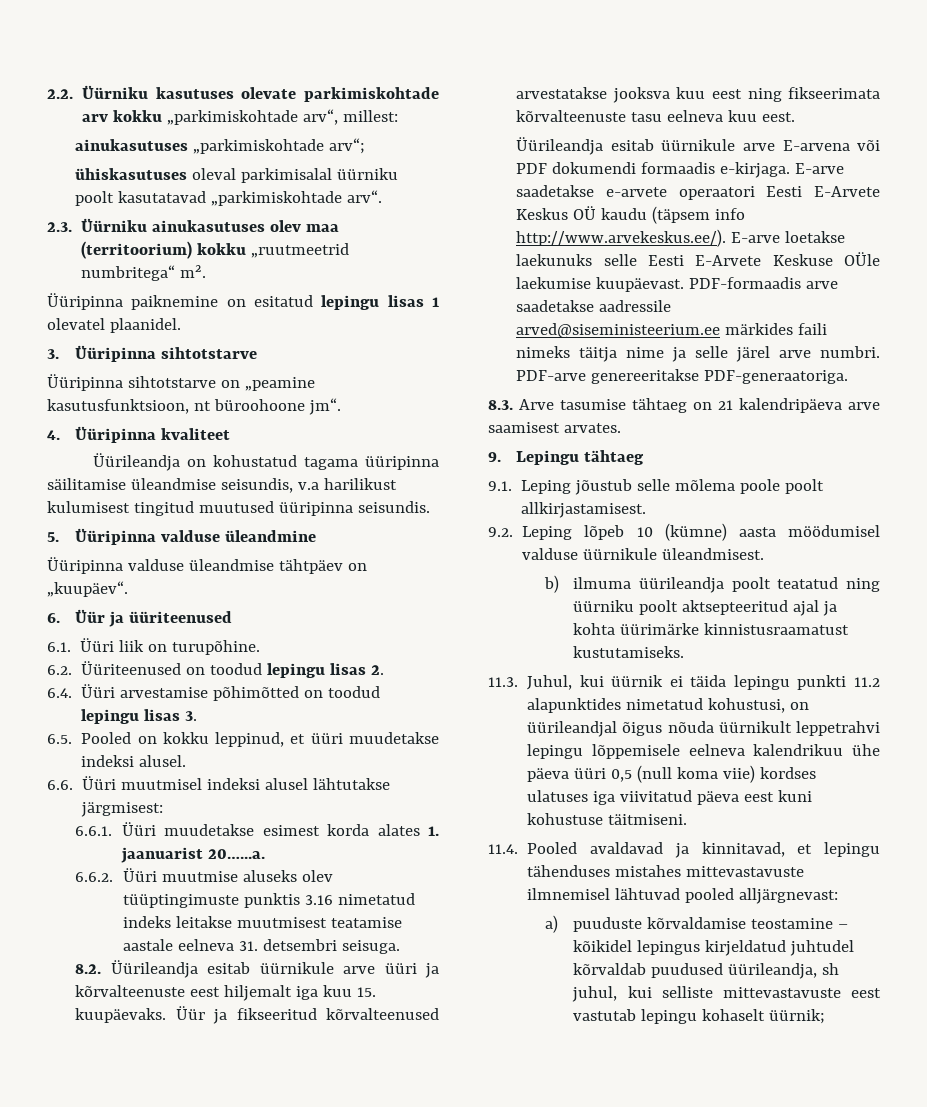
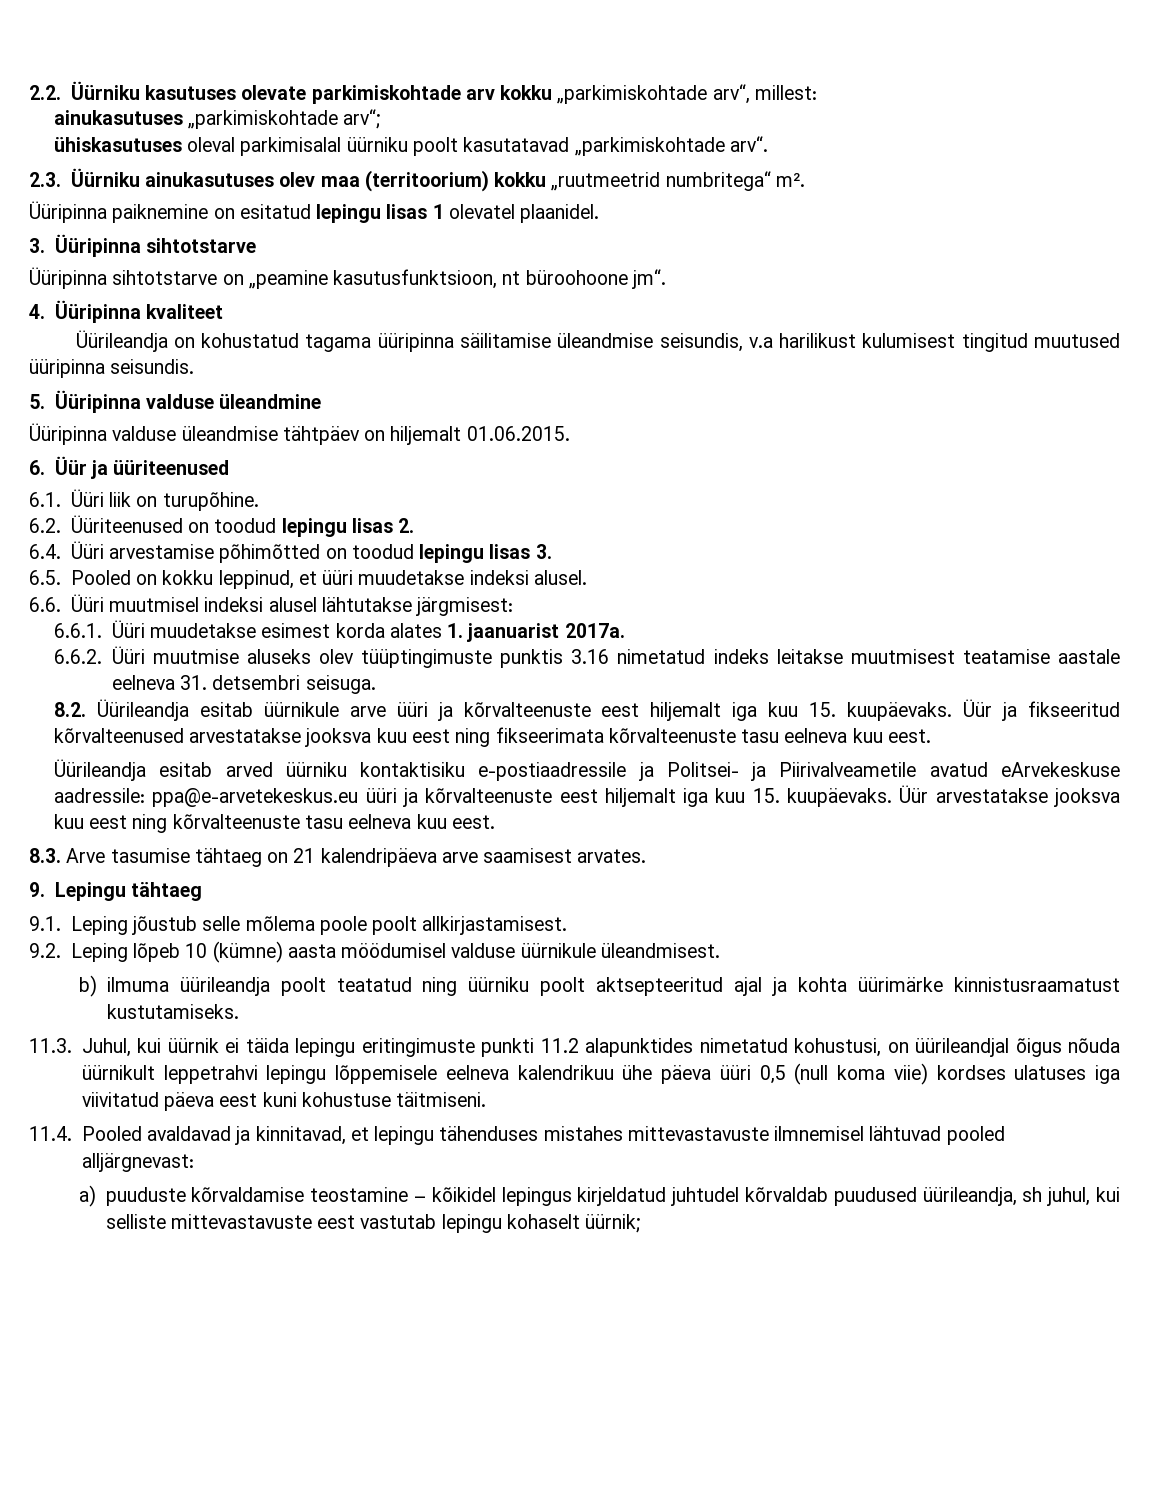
- Üüripinna valduse üleandmise tähtpäev on „kuupäev“.
+ Üüripinna valduse üleandmise tähtpäev on hiljemalt 01.06.2015.
- 6.6.1. Üüri muudetakse esimest korda alates 1. jaanuarist 20…...a.
+ 6.6.1. Üüri muudetakse esimest korda alates 1. jaanuarist 2017a.
- Üürileandja esitab üürnikule arve E-arvena või PDF dokumendi formaadis e-kirjaga. E-arve saadetakse e-arvete operaatori Eesti E-Arvete Keskus OÜ kaudu (täpsem info http://www.arvekeskus.ee/). E-arve loetakse laekunuks selle Eesti E-Arvete Keskuse OÜle laekumise kuupäevast. PDF-formaadis arve saadetakse aadressile arved@siseministeerium.ee märkides faili nimeks täitja nime ja selle järel arve numbri. PDF-arve genereeritakse PDF-generaatoriga.
+ Üürileandja esitab arved üürniku kontaktisiku e-postiaadressile ja Politsei- ja Piirivalveametile avatud eArvekeskuse aadressile: ppa@e-arvetekeskus.eu üüri ja kõrvalteenuste eest hiljemalt iga kuu 15. kuupäevaks. Üür arvestatakse jooksva kuu eest ning kõrvalteenuste tasu eelneva kuu eest.
- 11.3. Juhul, kui üürnik ei täida lepingu punkti 11.2 alapunktides nimetatud kohustusi, on üürileandjal õigus nõuda üürnikult leppetrahvi lepingu lõppemisele eelneva kalendrikuu ühe päeva üüri 0,5 (null koma viie) kordses ulatuses iga viivitatud päeva eest kuni kohustuse täitmiseni.
+ 11.3. Juhul, kui üürnik ei täida lepingu eritingimuste punkti 11.2 alapunktides nimetatud kohustusi, on üürileandjal õigus nõuda üürnikult leppetrahvi lepingu lõppemisele eelneva kalendrikuu ühe päeva üüri 0,5 (null koma viie) kordses ulatuses iga viivitatud päeva eest kuni kohustuse täitmiseni.

